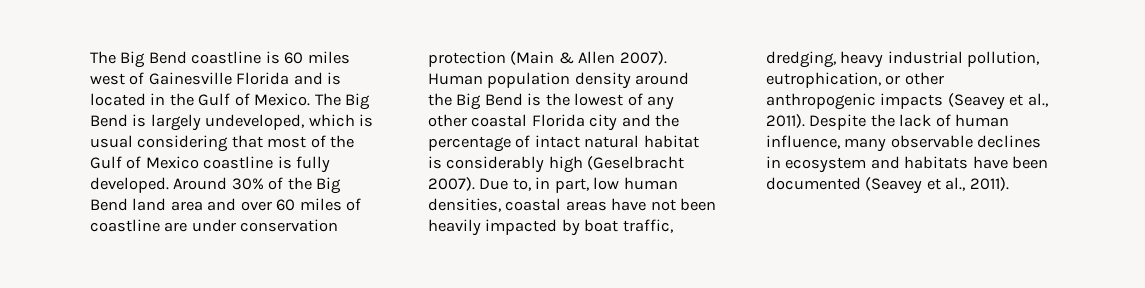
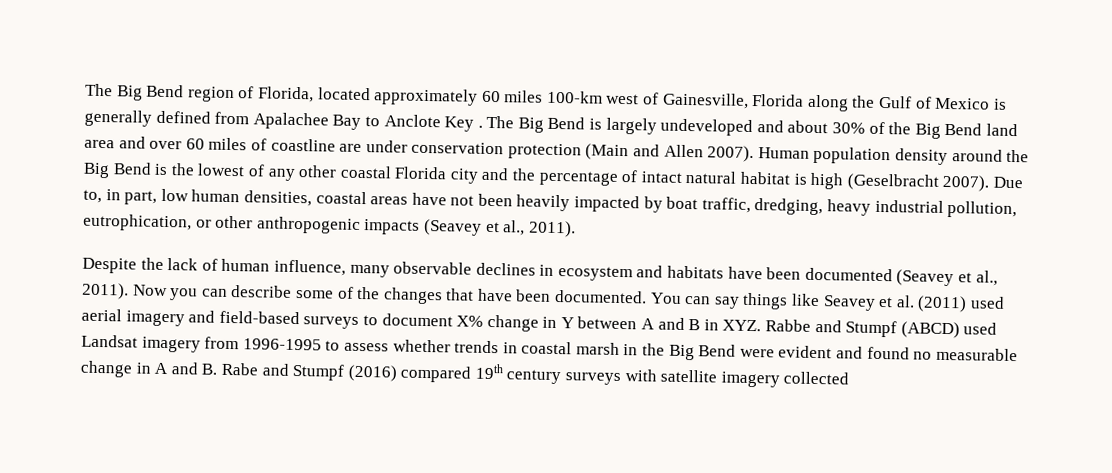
- The Big Bend coastline is 60 miles west of Gainesville Florida and is located in the Gulf of Mexico.
+ The Big Bend region of Florida, located approximately 60 miles 100-km west of Gainesville, Florida along the Gulf of Mexico is generally defined from Apalachee Bay to Anclote Key .
- The Big Bend is largely undeveloped, which is usual considering that most of the Gulf of Mexico coastline is fully developed. Around 30% of the Big Bend land area and over 60 miles of coastline are under conservation protection (Main & Allen 2007).
+ The Big Bend is largely undeveloped and about 30% of the Big Bend land area and over 60 miles of coastline are under conservation protection (Main and Allen 2007).
- Human population density around the Big Bend is the lowest of any other coastal Florida city and the percentage of intact natural habitat is considerably high (Geselbracht 2007).
+ Human population density around the Big Bend is the lowest of any other coastal Florida city and the percentage of intact natural habitat is high (Geselbracht 2007).
- Due to, in part, low human densities, coastal areas have not been heavily impacted by boat traffic, dredging, heavy industrial pollution, eutrophication, or other anthropogenic impacts (Seavey et al., 2011). Despite the lack of human influence, many observable declines in ecosystem and habitats have been documented (Seavey et al., 2011).
+ Due to, in part, low human densities, coastal areas have not been heavily impacted by boat traffic, dredging, heavy industrial pollution, eutrophication, or other anthropogenic impacts (Seavey et al., 2011).
+ Despite the lack of human influence, many observable declines in ecosystem and habitats have been documented (Seavey et al., 2011).
+ Now you can describe some of the changes that have been documented. You can say things like Seavey et al. (2011) used aerial imagery and field-based surveys to document X% change in Y between A and B in XYZ. Rabbe and Stumpf (ABCD) used Landsat imagery from 1996-1995 to assess whether trends in coastal marsh in the Big Bend were evident and found no measurable change in A and B. Rabe and Stumpf (2016) compared 19th century surveys with satellite imagery collected

